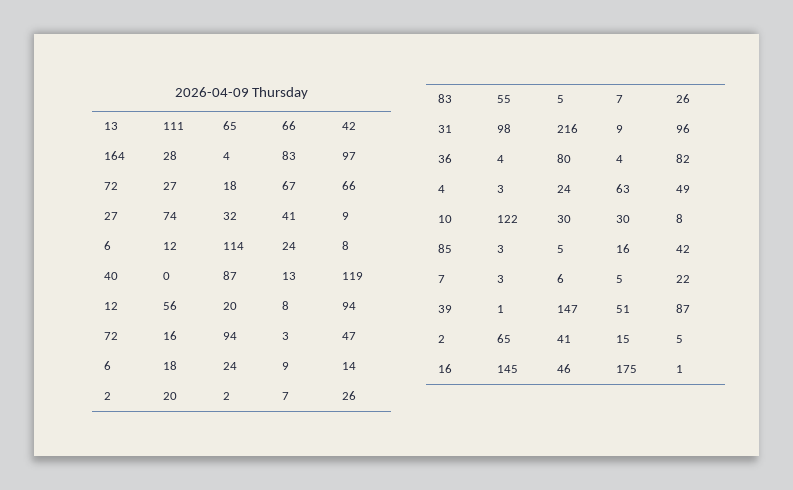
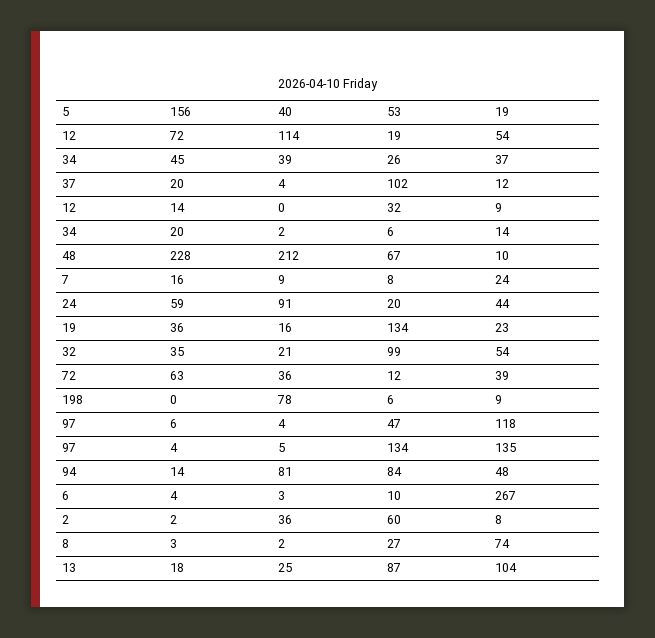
- 2026-04-09 Thursday
- 13 | 111 | 65 | 66 | 42
- 164 | 28 | 4 | 83 | 97
- 72 | 27 | 18 | 67 | 66
- 27 | 74 | 32 | 41 | 9
- 6 | 12 | 114 | 24 | 8
- 40 | 0 | 87 | 13 | 119
- 12 | 56 | 20 | 8 | 94
- 72 | 16 | 94 | 3 | 47
- 6 | 18 | 24 | 9 | 14
- 2 | 20 | 2 | 7 | 26
- 83 | 55 | 5 | 7 | 26
- 31 | 98 | 216 | 9 | 96
- 36 | 4 | 80 | 4 | 82
- 4 | 3 | 24 | 63 | 49
- 10 | 122 | 30 | 30 | 8
- 85 | 3 | 5 | 16 | 42
- 7 | 3 | 6 | 5 | 22
- 39 | 1 | 147 | 51 | 87
- 2 | 65 | 41 | 15 | 5
- 16 | 145 | 46 | 175 | 1
+ 2026-04-10 Friday
+ 5 | 156 | 40 | 53 | 19
+ 12 | 72 | 114 | 19 | 54
+ 34 | 45 | 39 | 26 | 37
+ 37 | 20 | 4 | 102 | 12
+ 12 | 14 | 0 | 32 | 9
+ 34 | 20 | 2 | 6 | 14
+ 48 | 228 | 212 | 67 | 10
+ 7 | 16 | 9 | 8 | 24
+ 24 | 59 | 91 | 20 | 44
+ 19 | 36 | 16 | 134 | 23
+ 32 | 35 | 21 | 99 | 54
+ 72 | 63 | 36 | 12 | 39
+ 198 | 0 | 78 | 6 | 9
+ 97 | 6 | 4 | 47 | 118
+ 97 | 4 | 5 | 134 | 135
+ 94 | 14 | 81 | 84 | 48
+ 6 | 4 | 3 | 10 | 267
+ 2 | 2 | 36 | 60 | 8
+ 8 | 3 | 2 | 27 | 74
+ 13 | 18 | 25 | 87 | 104

